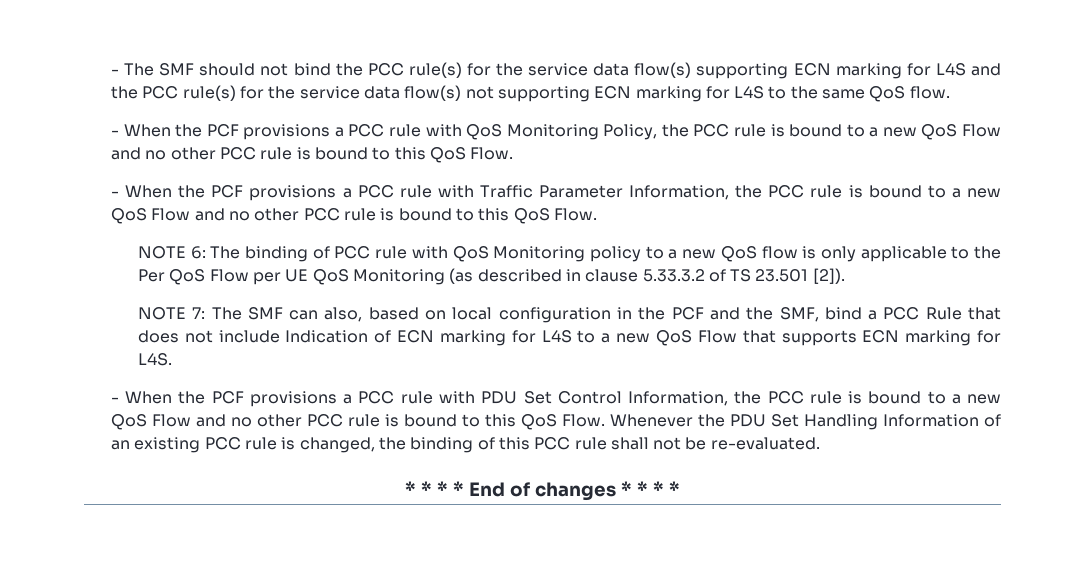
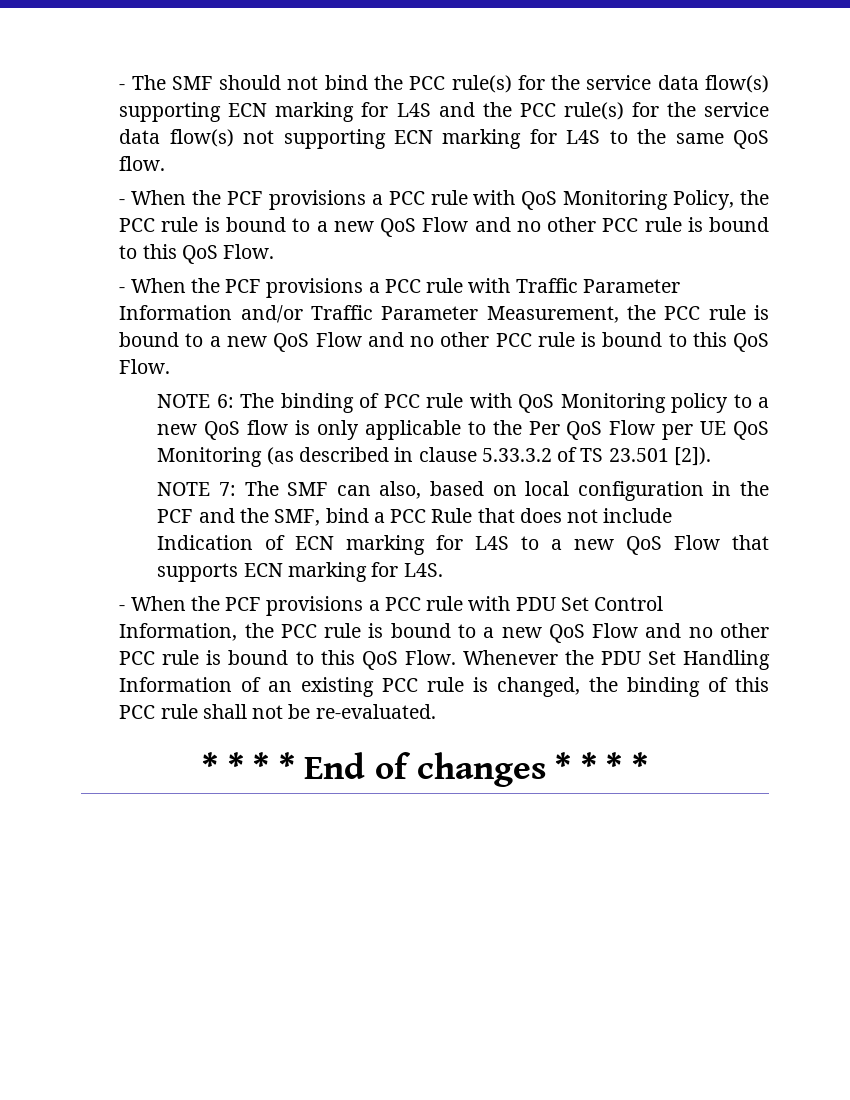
- - When the PCF provisions a PCC rule with Traffic Parameter Information, the PCC rule is bound to a new QoS Flow and no other PCC rule is bound to this QoS Flow.
+ - When the PCF provisions a PCC rule with Traffic Parameter Information and/or Traffic Parameter Measurement, the PCC rule is bound to a new QoS Flow and no other PCC rule is bound to this QoS Flow.

